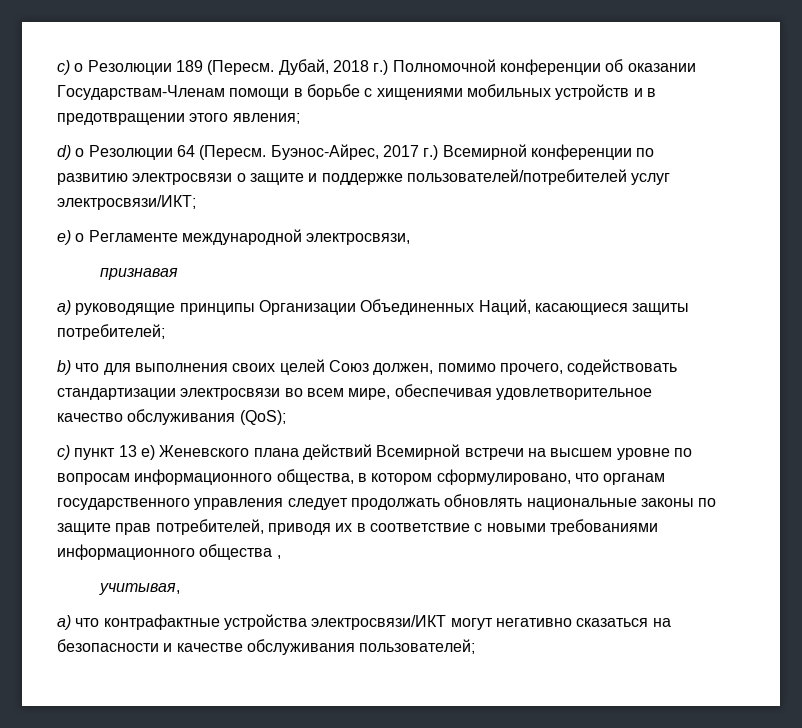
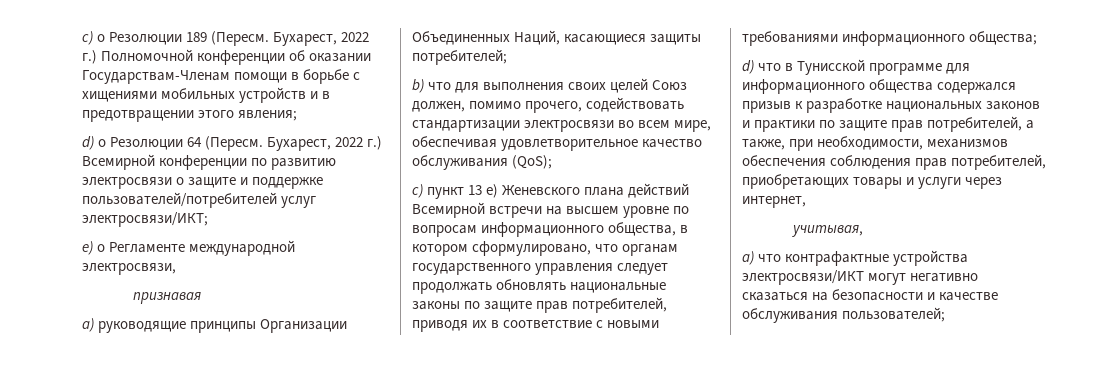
- Дубай, 2018 г.) Полномочной конференции об оказании Государствам-Членам помощи в борьбе с хищениями мобильных устройств и в предотвращении этого явления;
+ Бухарест, 2022 г.) Полномочной конференции об оказании Государствам-Членам помощи в борьбе с хищениями мобильных устройств и в предотвращении этого явления;
- Буэнос-Айрес, 2017 г.) Всемирной конференции по развитию электросвязи о защите и поддержке пользователей/потребителей услуг электросвязи/ИКТ;
+ Бухарест, 2022 г.) Всемирной конференции по развитию электросвязи о защите и поддержке пользователей/потребителей услуг электросвязи/ИКТ;
- c) пункт 13 е) Женевского плана действий Всемирной встречи на высшем уровне по вопросам информационного общества, в котором сформулировано, что органам государственного управления следует продолжать обновлять национальные законы по защите прав потребителей, приводя их в соответствие с новыми требованиями информационного общества ,
+ c) пункт 13 е) Женевского плана действий Всемирной встречи на высшем уровне по вопросам информационного общества, в котором сформулировано, что органам государственного управления следует продолжать обновлять национальные законы по защите прав потребителей, приводя их в соответствие с новыми требованиями информационного общества;
+ d) что в Тунисской программе для информационного общества содержался призыв к разработке национальных законов и практики по защите прав потребителей, а также, при необходимости, механизмов обеспечения соблюдения прав потребителей, приобретающих товары и услуги через интернет,

